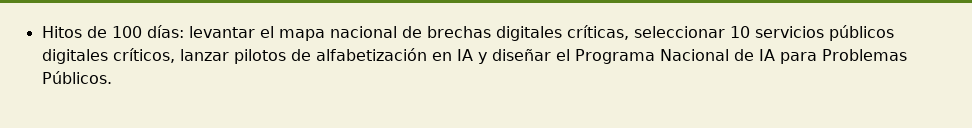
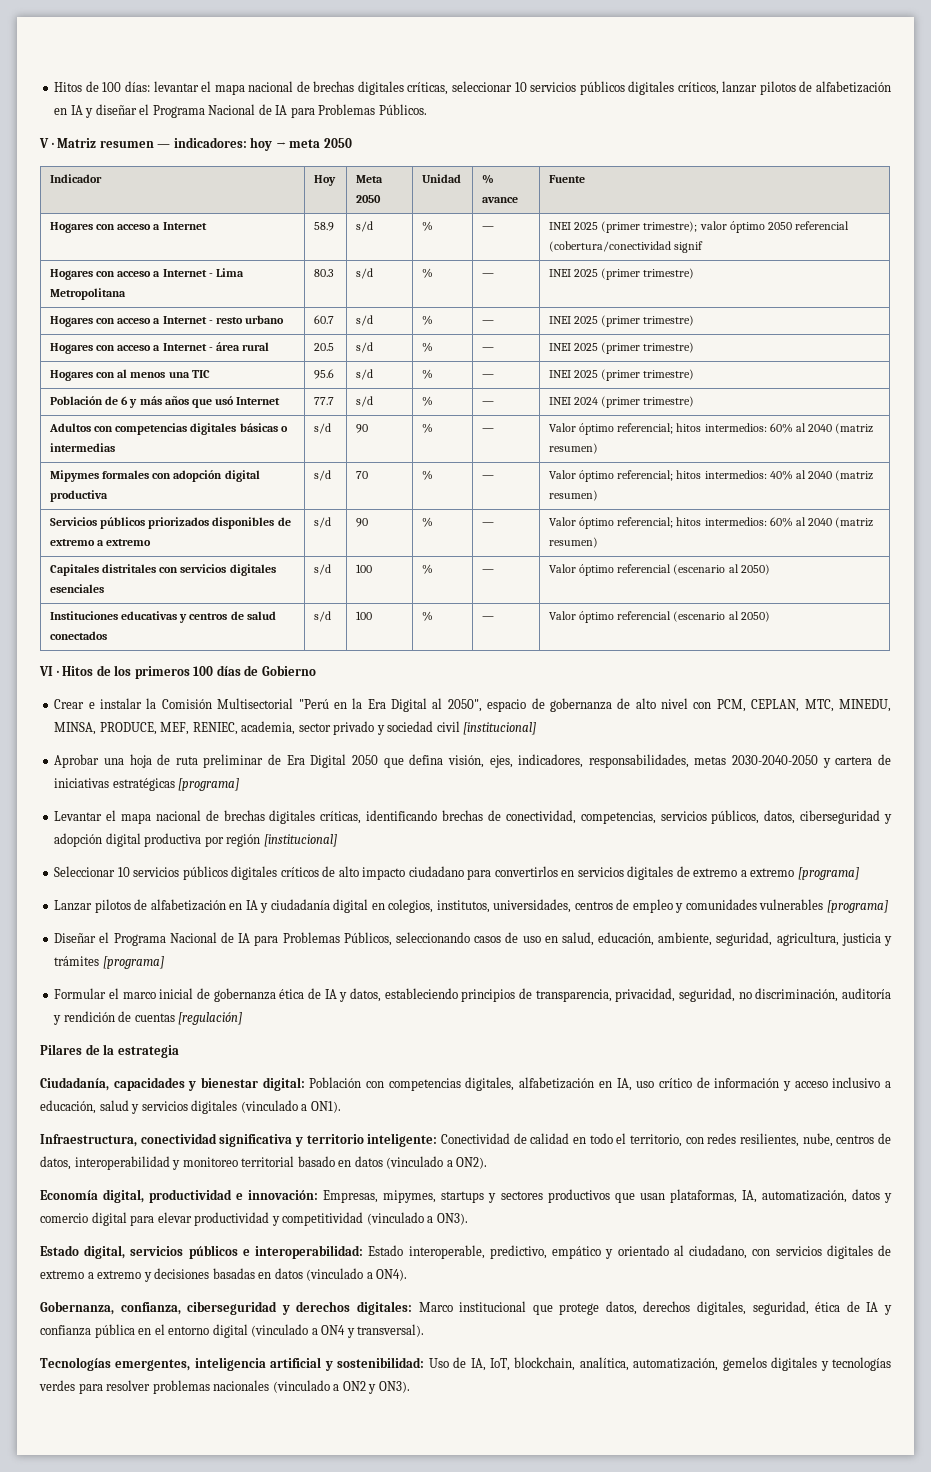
+ V · Matriz resumen — indicadores: hoy → meta 2050
+ Indicador | Hoy | Meta 2050 | Unidad | % avance | Fuente
+ Hogares con acceso a Internet | 58.9 | s/d | % | — | INEI 2025 (primer trimestre); valor óptimo 2050 referencial (cobertura/conectividad signif
+ Hogares con acceso a Internet - Lima Metropolitana | 80.3 | s/d | % | — | INEI 2025 (primer trimestre)
+ Hogares con acceso a Internet - resto urbano | 60.7 | s/d | % | — | INEI 2025 (primer trimestre)
+ Hogares con acceso a Internet - área rural | 20.5 | s/d | % | — | INEI 2025 (primer trimestre)
+ Hogares con al menos una TIC | 95.6 | s/d | % | — | INEI 2025 (primer trimestre)
+ Población de 6 y más años que usó Internet | 77.7 | s/d | % | — | INEI 2024 (primer trimestre)
+ Adultos con competencias digitales básicas o intermedias | s/d | 90 | % | — | Valor óptimo referencial; hitos intermedios: 60% al 2040 (matriz resumen)
+ Mipymes formales con adopción digital productiva | s/d | 70 | % | — | Valor óptimo referencial; hitos intermedios: 40% al 2040 (matriz resumen)
+ Servicios públicos priorizados disponibles de extremo a extremo | s/d | 90 | % | — | Valor óptimo referencial; hitos intermedios: 60% al 2040 (matriz resumen)
+ Capitales distritales con servicios digitales esenciales | s/d | 100 | % | — | Valor óptimo referencial (escenario al 2050)
+ Instituciones educativas y centros de salud conectados | s/d | 100 | % | — | Valor óptimo referencial (escenario al 2050)
+ VI · Hitos de los primeros 100 días de Gobierno
+ Crear e instalar la Comisión Multisectorial "Perú en la Era Digital al 2050", espacio de gobernanza de alto nivel con PCM, CEPLAN, MTC, MINEDU, MINSA, PRODUCE, MEF, RENIEC, academia, sector privado y sociedad civil [institucional]
+ Aprobar una hoja de ruta preliminar de Era Digital 2050 que defina visión, ejes, indicadores, responsabilidades, metas 2030-2040-2050 y cartera de iniciativas estratégicas [programa]
+ Levantar el mapa nacional de brechas digitales críticas, identificando brechas de conectividad, competencias, servicios públicos, datos, ciberseguridad y adopción digital productiva por región [institucional]
+ Seleccionar 10 servicios públicos digitales críticos de alto impacto ciudadano para convertirlos en servicios digitales de extremo a extremo [programa]
+ Lanzar pilotos de alfabetización en IA y ciudadanía digital en colegios, institutos, universidades, centros de empleo y comunidades vulnerables [programa]
+ Diseñar el Programa Nacional de IA para Problemas Públicos, seleccionando casos de uso en salud, educación, ambiente, seguridad, agricultura, justicia y trámites [programa]
+ Formular el marco inicial de gobernanza ética de IA y datos, estableciendo principios de transparencia, privacidad, seguridad, no discriminación, auditoría y rendición de cuentas [regulación]
+ Pilares de la estrategia
+ Ciudadanía, capacidades y bienestar digital: Población con competencias digitales, alfabetización en IA, uso crítico de información y acceso inclusivo a educación, salud y servicios digitales (vinculado a ON1).
+ Infraestructura, conectividad significativa y territorio inteligente: Conectividad de calidad en todo el territorio, con redes resilientes, nube, centros de datos, interoperabilidad y monitoreo territorial basado en datos (vinculado a ON2).
+ Economía digital, productividad e innovación: Empresas, mipymes, startups y sectores productivos que usan plataformas, IA, automatización, datos y comercio digital para elevar productividad y competitividad (vinculado a ON3).
+ Estado digital, servicios públicos e interoperabilidad: Estado interoperable, predictivo, empático y orientado al ciudadano, con servicios digitales de extremo a extremo y decisiones basadas en datos (vinculado a ON4).
+ Gobernanza, confianza, ciberseguridad y derechos digitales: Marco institucional que protege datos, derechos digitales, seguridad, ética de IA y confianza pública en el entorno digital (vinculado a ON4 y transversal).
+ Tecnologías emergentes, inteligencia artificial y sostenibilidad: Uso de IA, IoT, blockchain, analítica, automatización, gemelos digitales y tecnologías verdes para resolver problemas nacionales (vinculado a ON2 y ON3).

